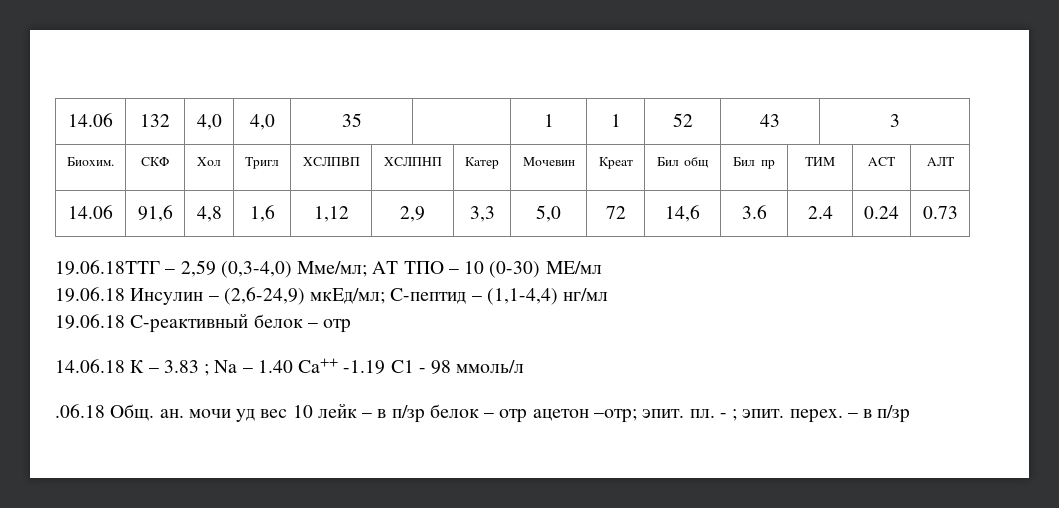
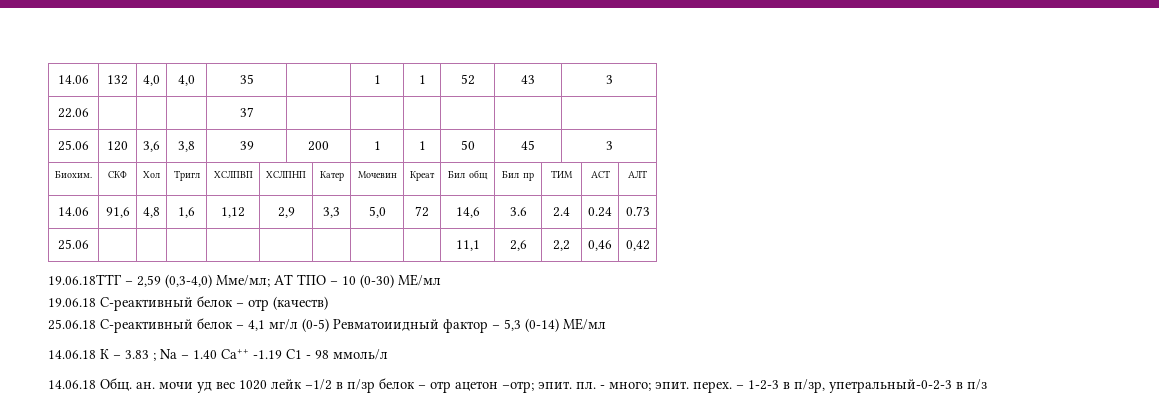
+ 22.06 | | | | 37 | | | | | |
+ 25.06 | 120 | 3,6 | 3,8 | 39 | 200 | 1 | 1 | 50 | 45 | 3
+ 25.06 | | | | | | | | | 11,1 | 2,6 | 2,2 | 0,46 | 0,42
- 19.06.18 Инсулин – (2,6-24,9) мкЕд/мл; С-пептид – (1,1-4,4) нг/мл
- 19.06.18 С-реактивный белок – отр
+ 19.06.18 С-реактивный белок – отр (качеств)
+ 25.06.18 С-реактивный белок – 4,1 мг/л (0-5) Ревматоиидный фактор – 5,3 (0-14) МЕ/мл
- .06.18 Общ. ан. мочи уд вес 10 лейк – в п/зр белок – отр ацетон –отр; эпит. пл.
+ 14.06.18 Общ. ан. мочи уд вес 1020 лейк –1/2 в п/зр белок – отр ацетон –отр; эпит. пл.
- - ; эпит. перех. – в п/зр
+ - много; эпит. перех. – 1-2-3 в п/зр, упетральный-0-2-3 в п/з

